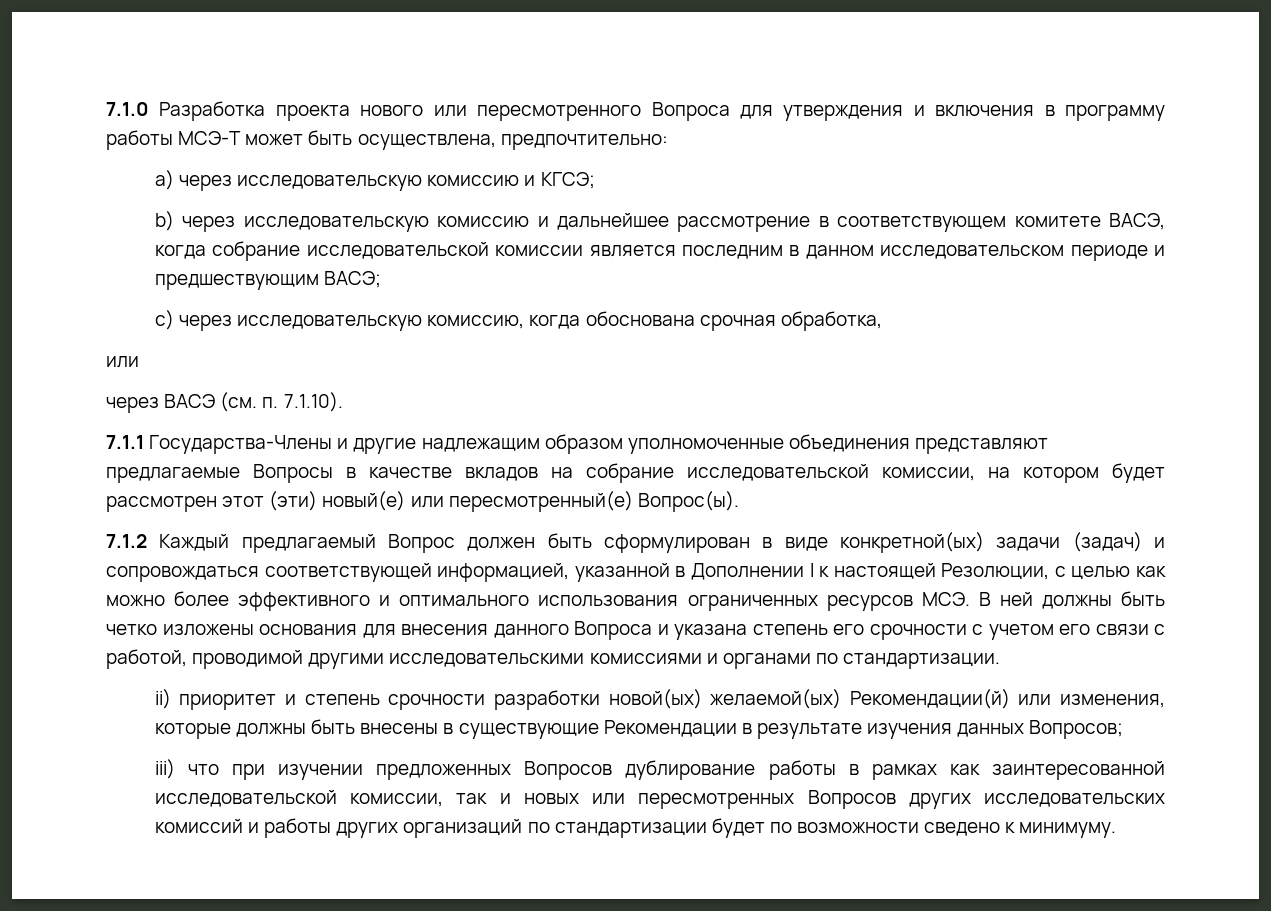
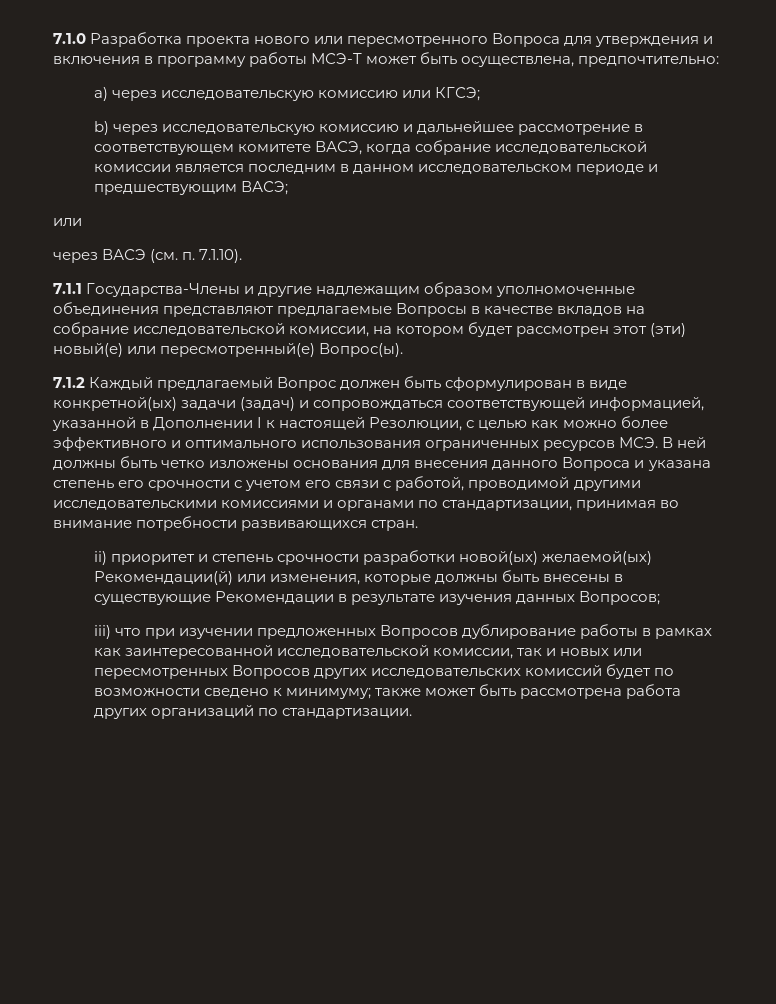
- a) через исследовательскую комиссию и КГСЭ;
+ a) через исследовательскую комиссию или КГСЭ;
- c) через исследовательскую комиссию, когда обоснована срочная обработка,
- 7.1.2 Каждый предлагаемый Вопрос должен быть сформулирован в виде конкретной(ых) задачи (задач) и сопровождаться соответствующей информацией, указанной в Дополнении I к настоящей Резолюции, с целью как можно более эффективного и оптимального использования ограниченных ресурсов МСЭ. В ней должны быть четко изложены основания для внесения данного Вопроса и указана степень его срочности с учетом его связи с работой, проводимой другими исследовательскими комиссиями и органами по стандартизации.
+ 7.1.2 Каждый предлагаемый Вопрос должен быть сформулирован в виде конкретной(ых) задачи (задач) и сопровождаться соответствующей информацией, указанной в Дополнении I к настоящей Резолюции, с целью как можно более эффективного и оптимального использования ограниченных ресурсов МСЭ. В ней должны быть четко изложены основания для внесения данного Вопроса и указана степень его срочности с учетом его связи с работой, проводимой другими исследовательскими комиссиями и органами по стандартизации, принимая во внимание потребности развивающихся стран.
- iii) что при изучении предложенных Вопросов дублирование работы в рамках как заинтересованной исследовательской комиссии, так и новых или пересмотренных Вопросов других исследовательских комиссий и работы других организаций по стандартизации будет по возможности сведено к минимуму.
+ iii) что при изучении предложенных Вопросов дублирование работы в рамках как заинтересованной исследовательской комиссии, так и новых или пересмотренных Вопросов других исследовательских комиссий будет по возможности сведено к минимуму; также может быть рассмотрена работа других организаций по стандартизации.

